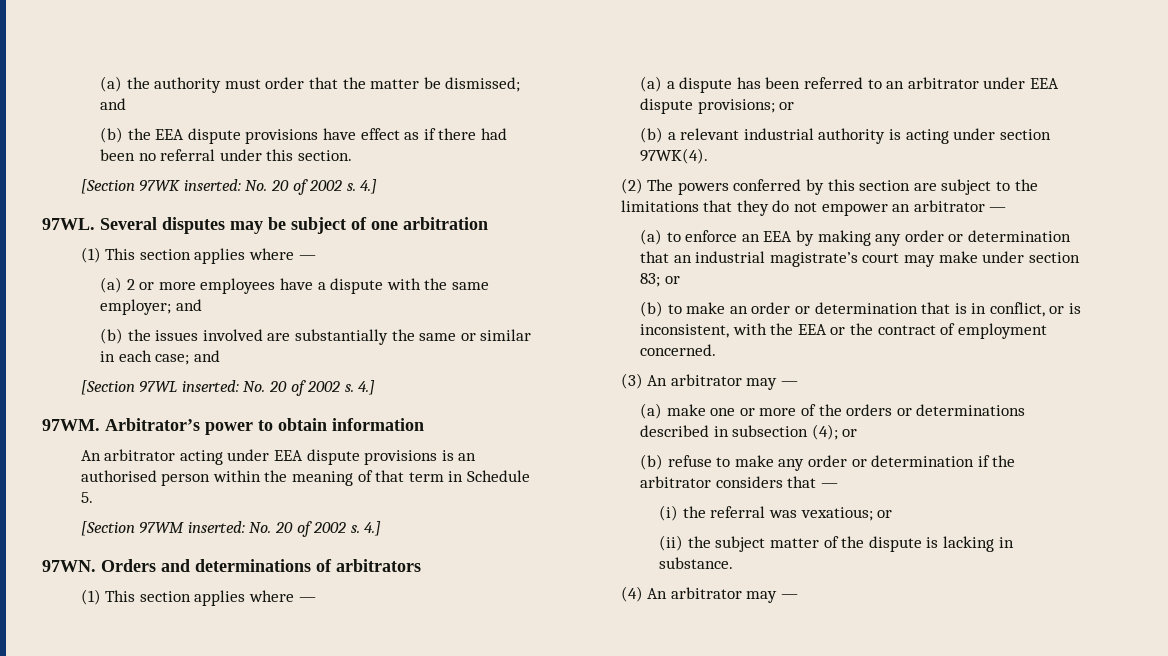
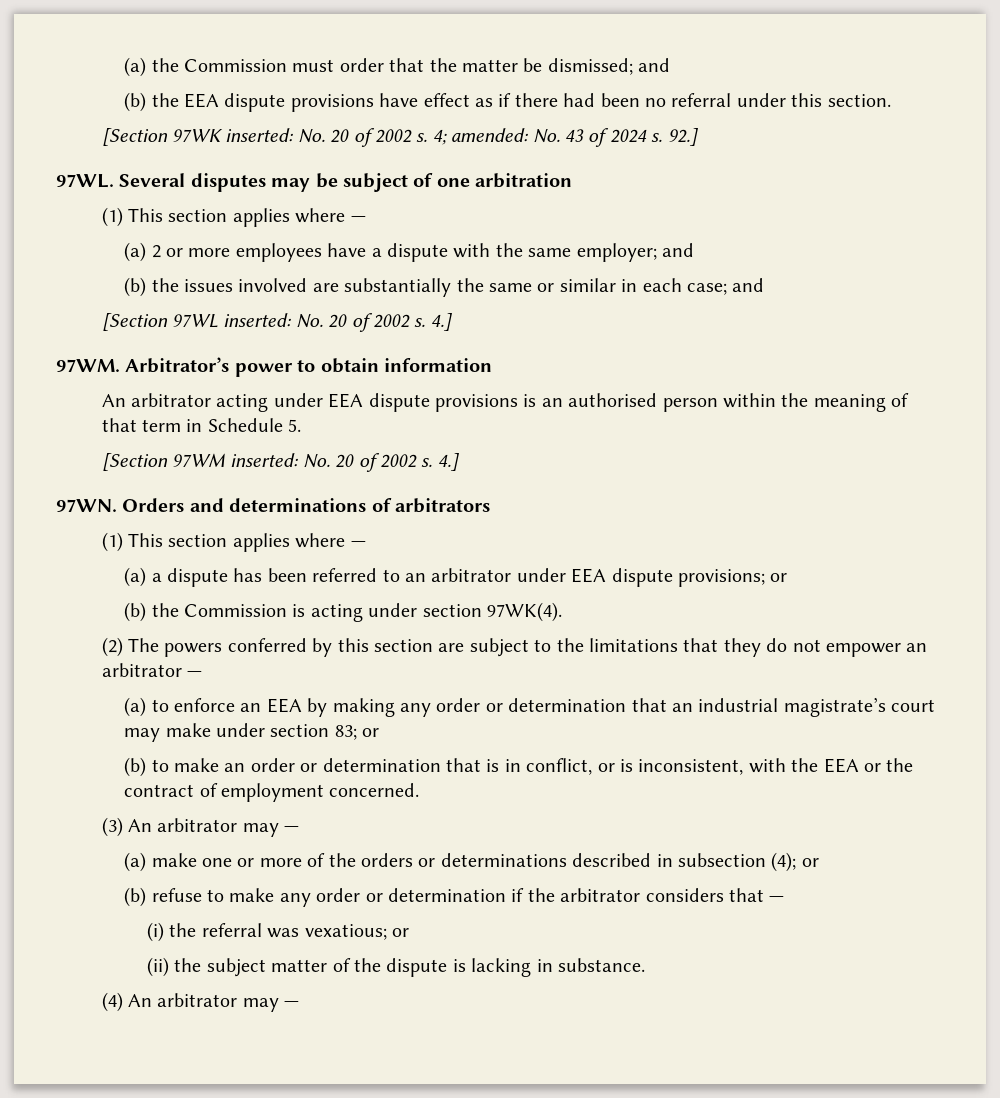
- (a) the authority must order that the matter be dismissed; and
+ (a) the Commission must order that the matter be dismissed; and
- [Section 97WK inserted: No. 20 of 2002 s. 4.]
+ [Section 97WK inserted: No. 20 of 2002 s. 4; amended: No. 43 of 2024 s. 92.]
- (b) a relevant industrial authority is acting under section 97WK(4).
+ (b) the Commission is acting under section 97WK(4).

